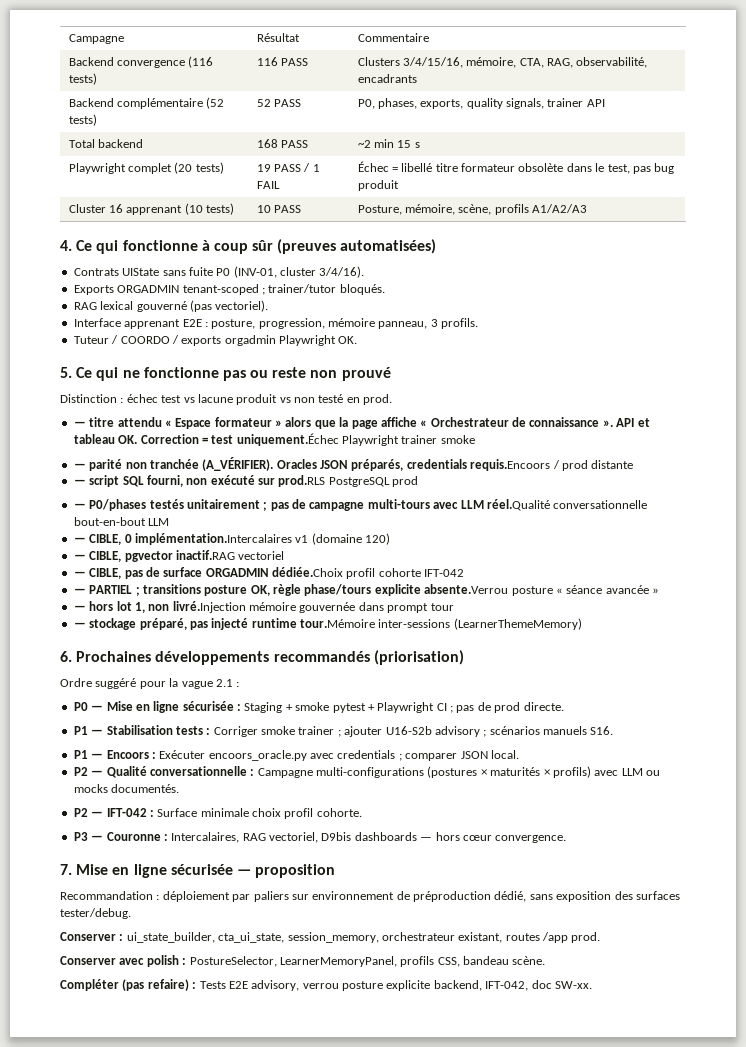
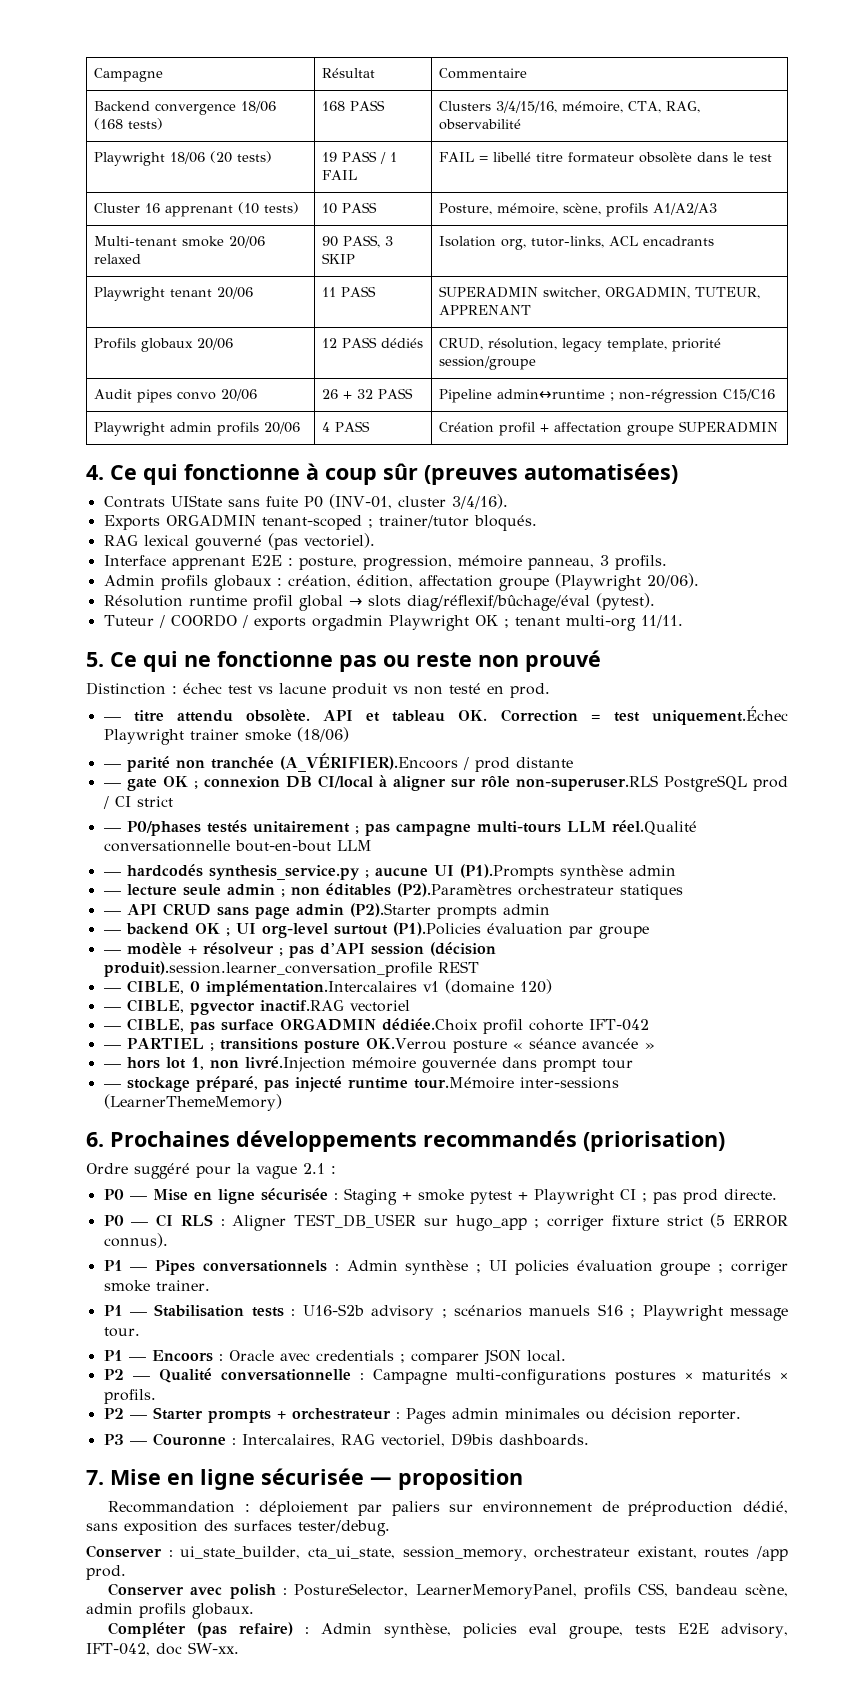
- Backend convergence (116 tests) | 116 PASS | Clusters 3/4/15/16, mémoire, CTA, RAG, observabilité, encadrants
- Backend complémentaire (52 tests) | 52 PASS | P0, phases, exports, quality signals, trainer API
- Total backend | 168 PASS | ~2 min 15 s
- Playwright complet (20 tests) | 19 PASS / 1 FAIL | Échec = libellé titre formateur obsolète dans le test, pas bug produit
+ Backend convergence 18/06 (168 tests) | 168 PASS | Clusters 3/4/15/16, mémoire, CTA, RAG, observabilité
+ Playwright 18/06 (20 tests) | 19 PASS / 1 FAIL | FAIL = libellé titre formateur obsolète dans le test
+ Multi-tenant smoke 20/06 relaxed | 90 PASS, 3 SKIP | Isolation org, tutor-links, ACL encadrants
+ Playwright tenant 20/06 | 11 PASS | SUPERADMIN switcher, ORGADMIN, TUTEUR, APPRENANT
+ Profils globaux 20/06 | 12 PASS dédiés | CRUD, résolution, legacy template, priorité session/groupe
+ Audit pipes convo 20/06 | 26 + 32 PASS | Pipeline admin↔runtime ; non-régression C15/C16
+ Playwright admin profils 20/06 | 4 PASS | Création profil + affectation groupe SUPERADMIN
+ Admin profils globaux : création, édition, affectation groupe (Playwright 20/06).
+ Résolution runtime profil global → slots diag/réflexif/bûchage/éval (pytest).
- Tuteur / COORDO / exports orgadmin Playwright OK.
+ Tuteur / COORDO / exports orgadmin Playwright OK ; tenant multi-org 11/11.
- — titre attendu « Espace formateur » alors que la page affiche « Orchestrateur de connaissance ».
+ — titre attendu obsolète.
- API et tableau OK. Correction = test uniquement.Échec Playwright trainer smoke
+ API et tableau OK. Correction = test uniquement.Échec Playwright trainer smoke (18/06)
- — parité non tranchée (A_VÉRIFIER). Oracles JSON préparés, credentials requis.Encoors / prod distante
- — script SQL fourni, non exécuté sur prod.RLS PostgreSQL prod
+ — parité non tranchée (A_VÉRIFIER).Encoors / prod distante
+ — gate OK ; connexion DB CI/local à aligner sur rôle non-superuser.RLS PostgreSQL prod / CI strict
- — P0/phases testés unitairement ; pas de campagne multi-tours avec LLM réel.Qualité conversationnelle bout-en-bout LLM
+ — P0/phases testés unitairement ; pas campagne multi-tours LLM réel.Qualité conversationnelle bout-en-bout LLM
+ — hardcodés synthesis_service.py ; aucune UI (P1).Prompts synthèse admin
+ — lecture seule admin ; non éditables (P2).Paramètres orchestrateur statiques
+ — API CRUD sans page admin (P2).Starter prompts admin
+ — backend OK ; UI org-level surtout (P1).Policies évaluation par groupe
+ — modèle + résolveur ; pas d’API session (décision produit).session.learner_conversation_profile REST
- — CIBLE, pas de surface ORGADMIN dédiée.Choix profil cohorte IFT-042
+ — CIBLE, pas surface ORGADMIN dédiée.Choix profil cohorte IFT-042
- — PARTIEL ; transitions posture OK, règle phase/tours explicite absente.Verrou posture « séance avancée »
+ — PARTIEL ; transitions posture OK.Verrou posture « séance avancée »
- P0 — Mise en ligne sécurisée : Staging + smoke pytest + Playwright CI ; pas de prod directe.
+ P0 — Mise en ligne sécurisée : Staging + smoke pytest + Playwright CI ; pas prod directe.
+ P0 — CI RLS : Aligner TEST_DB_USER sur hugo_app ; corriger fixture strict (5 ERROR connus).
+ P1 — Pipes conversationnels : Admin synthèse ; UI policies évaluation groupe ; corriger smoke trainer.
- P1 — Stabilisation tests : Corriger smoke trainer ; ajouter U16-S2b advisory ; scénarios manuels S16.
+ P1 — Stabilisation tests : U16-S2b advisory ; scénarios manuels S16 ; Playwright message tour.
- P1 — Encoors : Exécuter encoors_oracle.py avec credentials ; comparer JSON local.
+ P1 — Encoors : Oracle avec credentials ; comparer JSON local.
- P2 — Qualité conversationnelle : Campagne multi-configurations (postures × maturités × profils) avec LLM ou mocks documentés.
- P2 — IFT-042 : Surface minimale choix profil cohorte.
+ P2 — Qualité conversationnelle : Campagne multi-configurations postures × maturités × profils.
+ P2 — Starter prompts + orchestrateur : Pages admin minimales ou décision reporter.
- P3 — Couronne : Intercalaires, RAG vectoriel, D9bis dashboards — hors cœur convergence.
+ P3 — Couronne : Intercalaires, RAG vectoriel, D9bis dashboards.
- Conserver avec polish : PostureSelector, LearnerMemoryPanel, profils CSS, bandeau scène.
+ Conserver avec polish : PostureSelector, LearnerMemoryPanel, profils CSS, bandeau scène, admin profils globaux.
- Compléter (pas refaire) : Tests E2E advisory, verrou posture explicite backend, IFT-042, doc SW-xx.
+ Compléter (pas refaire) : Admin synthèse, policies eval groupe, tests E2E advisory, IFT-042, doc SW-xx.

